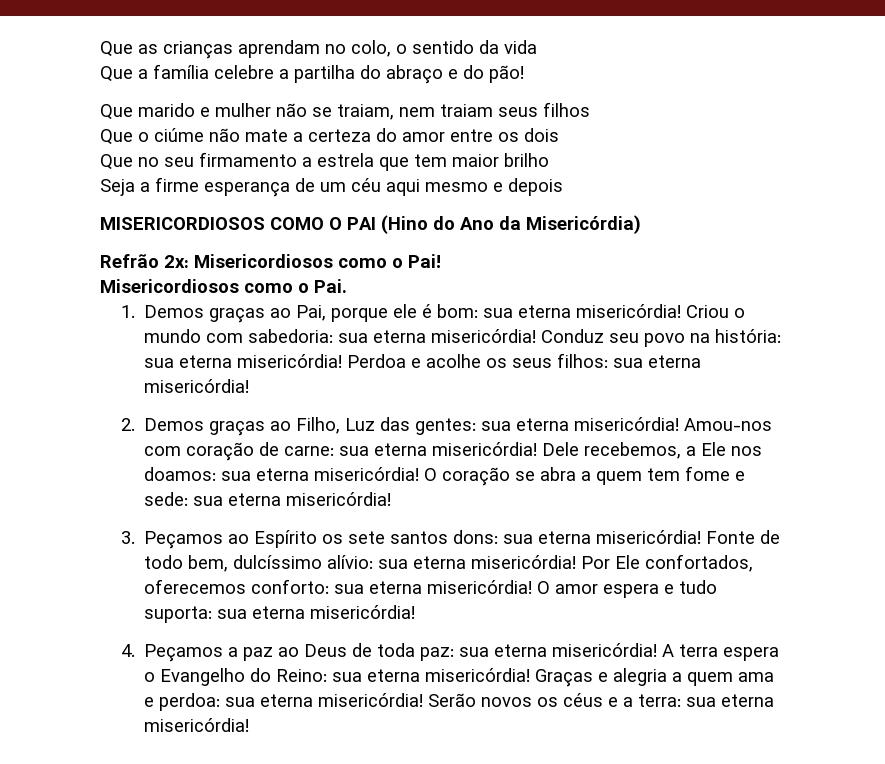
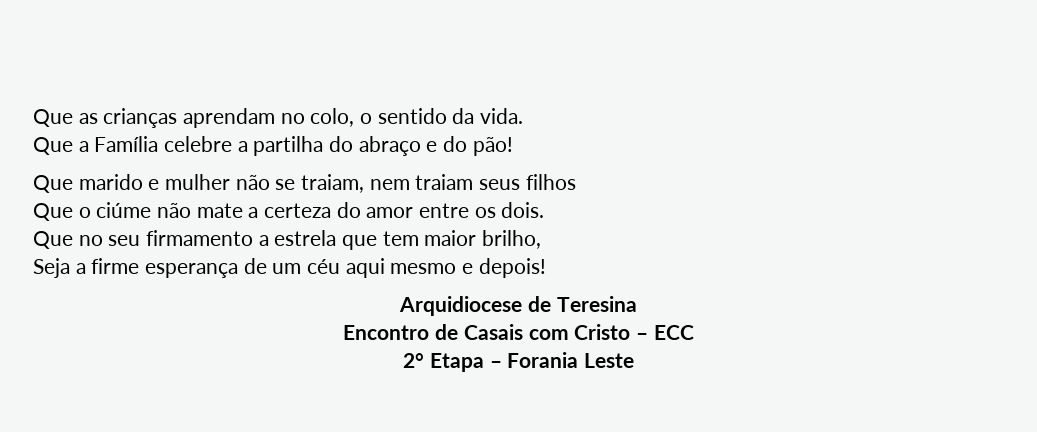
- Que as crianças aprendam no colo, o sentido da vida
+ Que as crianças aprendam no colo, o sentido da vida.
- Que a família celebre a partilha do abraço e do pão!
+ Que a Família celebre a partilha do abraço e do pão!
- Que o ciúme não mate a certeza do amor entre os dois
+ Que o ciúme não mate a certeza do amor entre os dois.
- Que no seu firmamento a estrela que tem maior brilho
+ Que no seu firmamento a estrela que tem maior brilho,
- Seja a firme esperança de um céu aqui mesmo e depois
- MISERICORDIOSOS COMO O PAI (Hino do Ano da Misericórdia)
- Refrão 2x: Misericordiosos como o Pai!
- Misericordiosos como o Pai.
- 1. Demos graças ao Pai, porque ele é bom: sua eterna misericórdia! Criou o mundo com sabedoria: sua eterna misericórdia! Conduz seu povo na história: sua eterna misericórdia! Perdoa e acolhe os seus filhos: sua eterna misericórdia!
- 2. Demos graças ao Filho, Luz das gentes: sua eterna misericórdia! Amou-nos com coração de carne: sua eterna misericórdia! Dele recebemos, a Ele nos doamos: sua eterna misericórdia! O coração se abra a quem tem fome e sede: sua eterna misericórdia!
- 3. Peçamos ao Espírito os sete santos dons: sua eterna misericórdia! Fonte de todo bem, dulcíssimo alívio: sua eterna misericórdia! Por Ele confortados, oferecemos conforto: sua eterna misericórdia! O amor espera e tudo suporta: sua eterna misericórdia!
- 4. Peçamos a paz ao Deus de toda paz: sua eterna misericórdia! A terra espera o Evangelho do Reino: sua eterna misericórdia! Graças e alegria a quem ama e perdoa: sua eterna misericórdia! Serão novos os céus e a terra: sua eterna misericórdia!
+ Seja a firme esperança de um céu aqui mesmo e depois!
+ Arquidiocese de Teresina
+ Encontro de Casais com Cristo – ECC
+ 2° Etapa – Forania Leste

